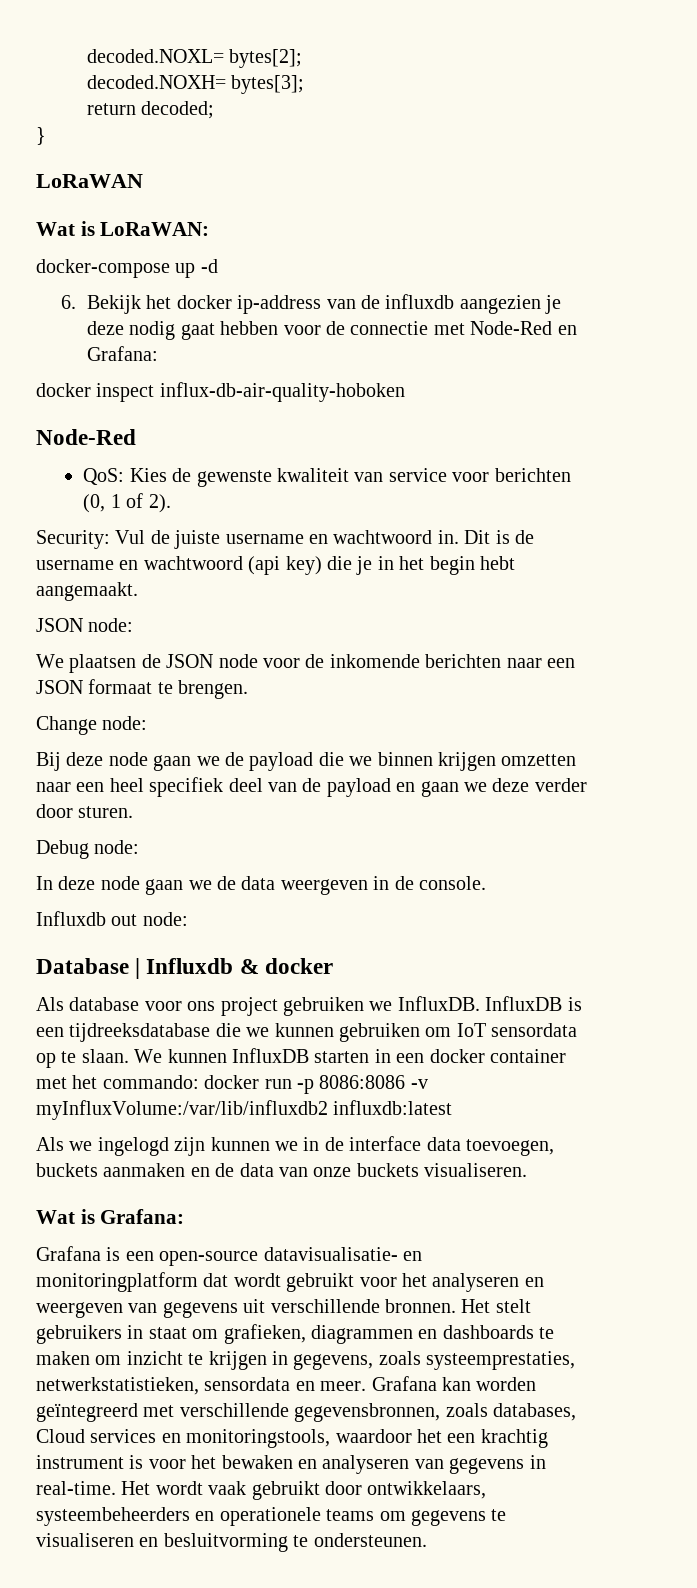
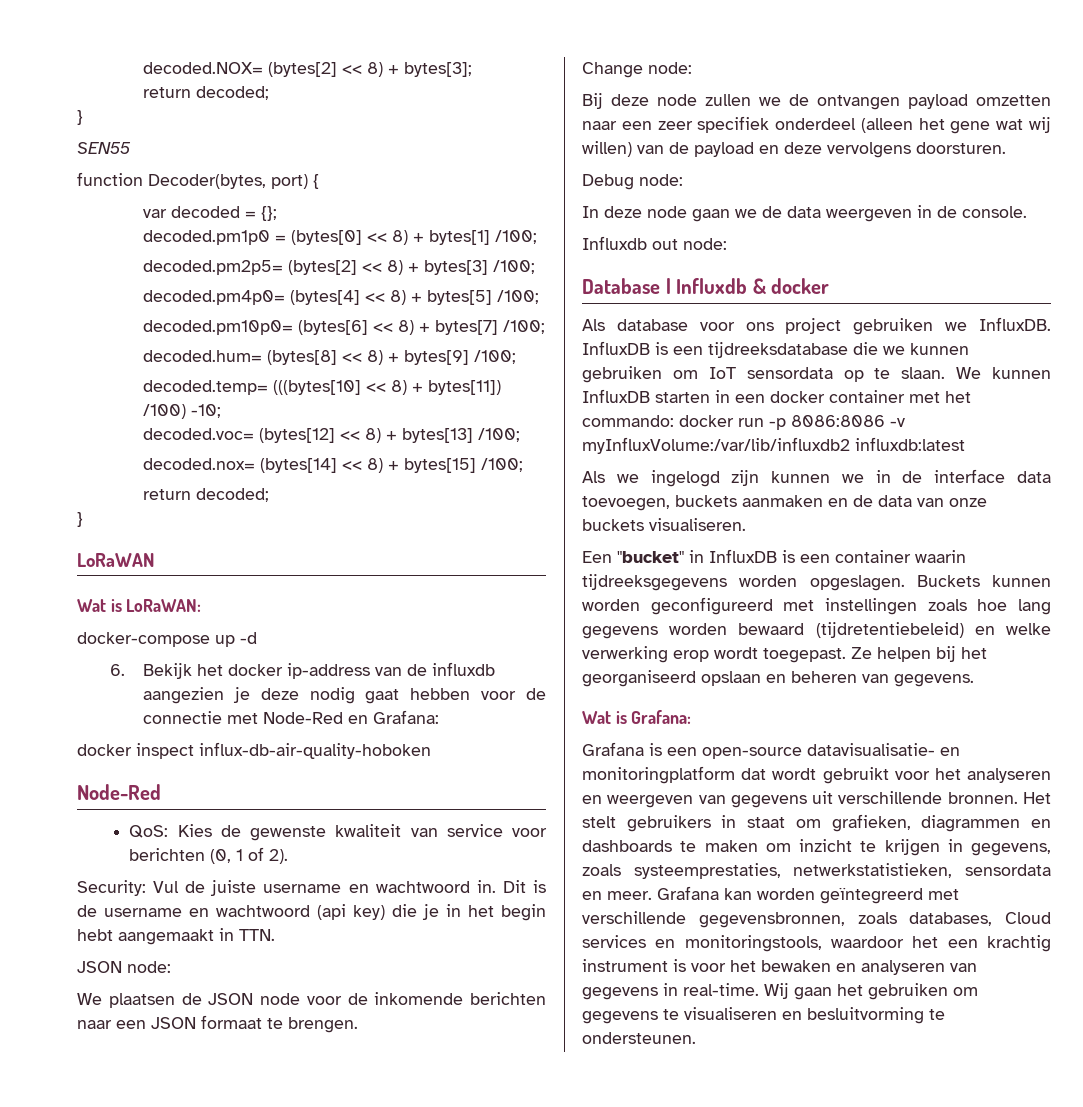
- decoded.NOXL= bytes[2];
- decoded.NOXH= bytes[3];
+ decoded.NOX= (bytes[2] << 8) + bytes[3];
+ return decoded;
+ }
+ SEN55
+ function Decoder(bytes, port) {
+ var decoded = {};
+ decoded.pm1p0 = (bytes[0] << 8) + bytes[1] /100;
+ decoded.pm2p5= (bytes[2] << 8) + bytes[3] /100;
+ decoded.pm4p0= (bytes[4] << 8) + bytes[5] /100;
+ decoded.pm10p0= (bytes[6] << 8) + bytes[7] /100;
+ decoded.hum= (bytes[8] << 8) + bytes[9] /100;
+ decoded.temp= (((bytes[10] << 8) + bytes[11]) /100) -10;
+ decoded.voc= (bytes[12] << 8) + bytes[13] /100;
+ decoded.nox= (bytes[14] << 8) + bytes[15] /100;
- Dit is de username en wachtwoord (api key) die je in het begin hebt aangemaakt.
+ Dit is de username en wachtwoord (api key) die je in het begin hebt aangemaakt in TTN.
- Bij deze node gaan we de payload die we binnen krijgen omzetten naar een heel specifiek deel van de payload en gaan we deze verder door sturen.
+ Bij deze node zullen we de ontvangen payload omzetten naar een zeer specifiek onderdeel (alleen het gene wat wij willen) van de payload en deze vervolgens doorsturen.
+ Een "bucket" in InfluxDB is een container waarin tijdreeksgegevens worden opgeslagen. Buckets kunnen worden geconfigureerd met instellingen zoals hoe lang gegevens worden bewaard (tijdretentiebeleid) en welke verwerking erop wordt toegepast. Ze helpen bij het georganiseerd opslaan en beheren van gegevens.
- Het wordt vaak gebruikt door ontwikkelaars, systeembeheerders en operationele teams om gegevens te visualiseren en besluitvorming te ondersteunen.
+ Wij gaan het gebruiken om gegevens te visualiseren en besluitvorming te ondersteunen.

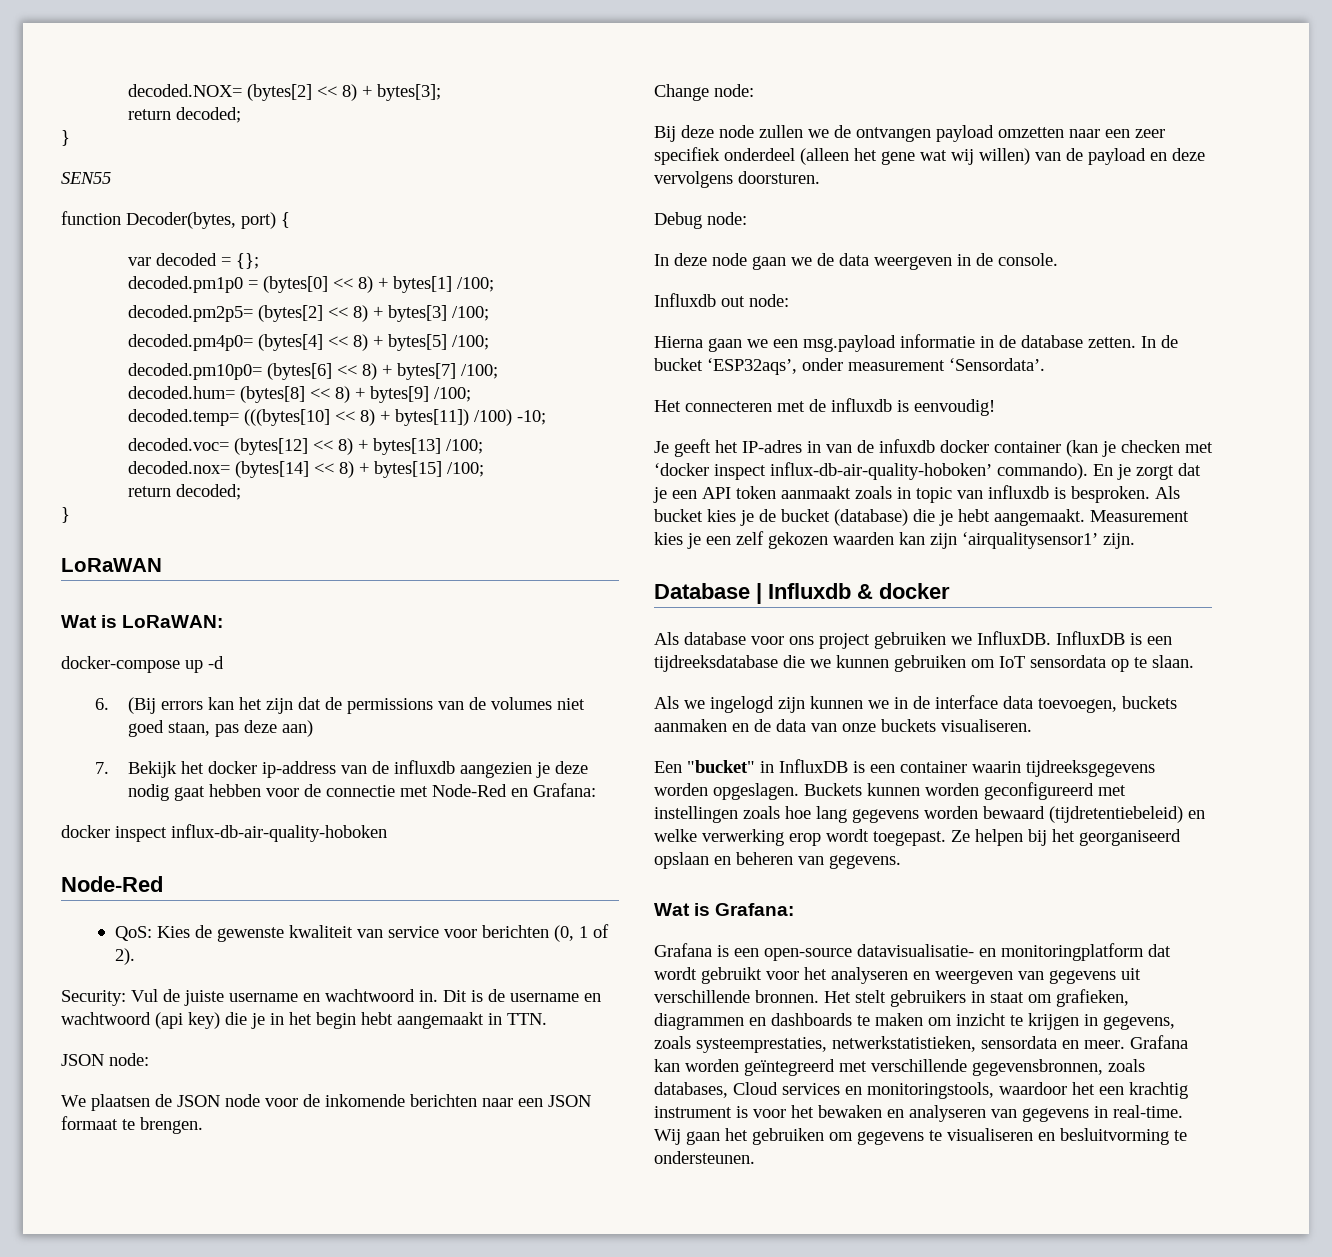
- 6. Bekijk het docker ip-address van de influxdb aangezien je deze nodig gaat hebben voor de connectie met Node-Red en Grafana:
+ 6. (Bij errors kan het zijn dat de permissions van de volumes niet goed staan, pas deze aan)
+ 7. Bekijk het docker ip-address van de influxdb aangezien je deze nodig gaat hebben voor de connectie met Node-Red en Grafana:
+ Hierna gaan we een msg.payload informatie in de database zetten. In de bucket ‘ESP32aqs’, onder measurement ‘Sensordata’.
+ Het connecteren met de influxdb is eenvoudig!
+ Je geeft het IP-adres in van de infuxdb docker container (kan je checken met ‘docker inspect influx-db-air-quality-hoboken’ commando). En je zorgt dat je een API token aanmaakt zoals in topic van influxdb is besproken. Als bucket kies je de bucket (database) die je hebt aangemaakt. Measurement kies je een zelf gekozen waarden kan zijn ‘airqualitysensor1’ zijn.
- We kunnen InfluxDB starten in een docker container met het commando: docker run -p 8086:8086 -v myInfluxVolume:/var/lib/influxdb2 influxdb:latest

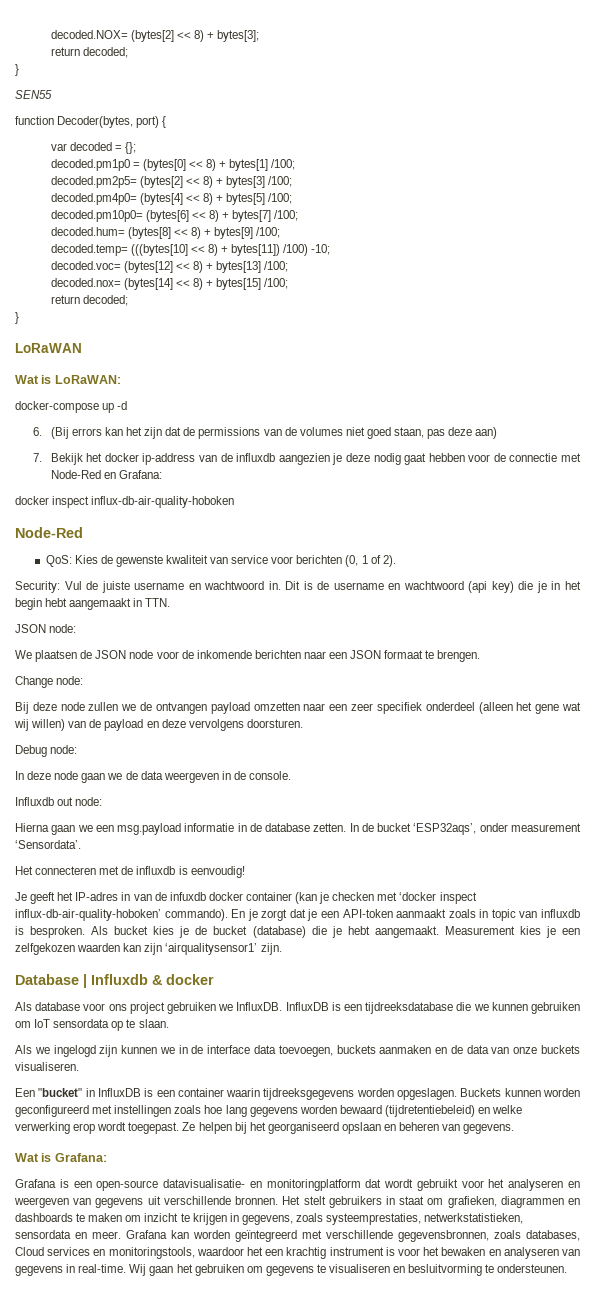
- En je zorgt dat je een API token aanmaakt zoals in topic van influxdb is besproken.
+ En je zorgt dat je een API-token aanmaakt zoals in topic van influxdb is besproken.
- Measurement kies je een zelf gekozen waarden kan zijn ‘airqualitysensor1’ zijn.
+ Measurement kies je een zelfgekozen waarden kan zijn ‘airqualitysensor1’ zijn.

